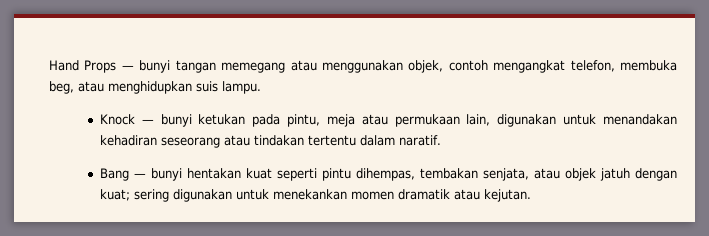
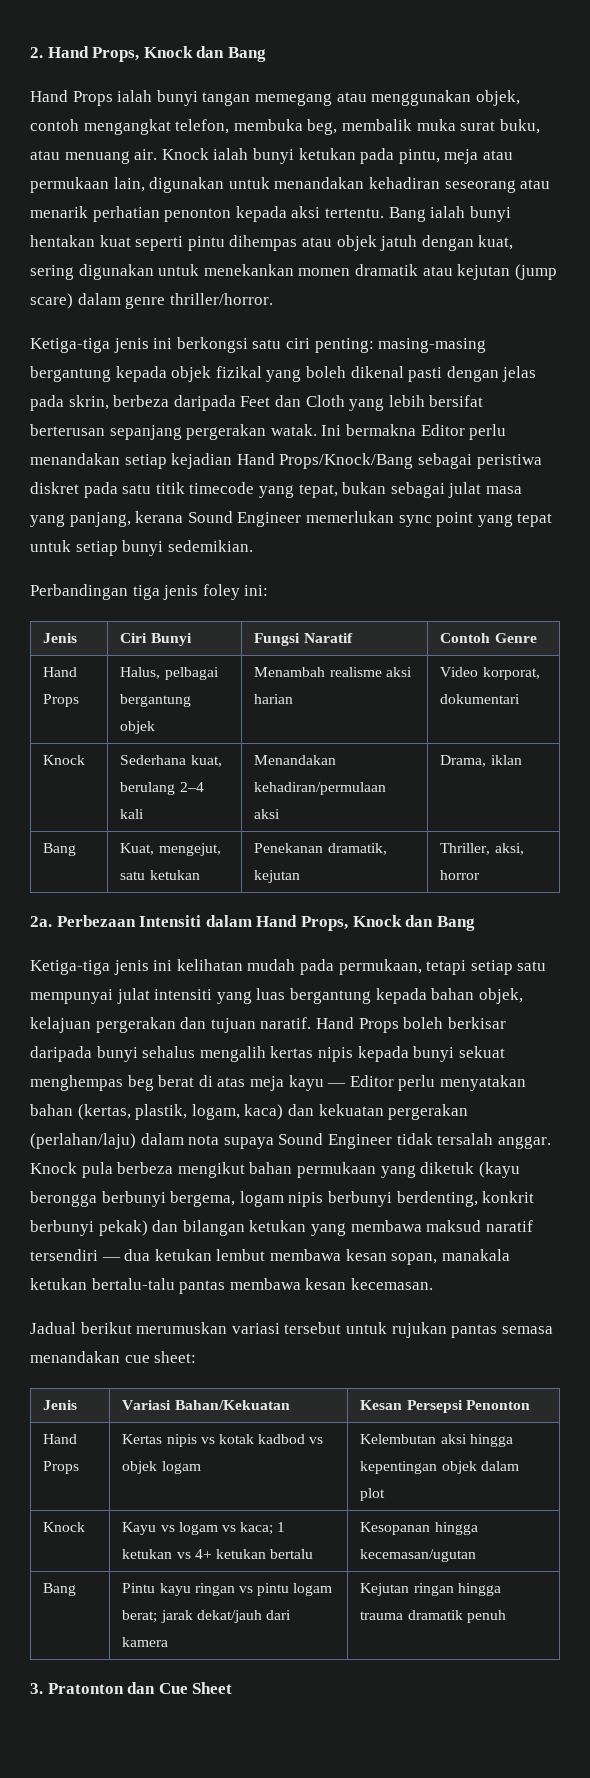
- Hand Props — bunyi tangan memegang atau menggunakan objek, contoh mengangkat telefon, membuka beg, atau menghidupkan suis lampu.
- Knock — bunyi ketukan pada pintu, meja atau permukaan lain, digunakan untuk menandakan kehadiran seseorang atau tindakan tertentu dalam naratif.
- Bang — bunyi hentakan kuat seperti pintu dihempas, tembakan senjata, atau objek jatuh dengan kuat; sering digunakan untuk menekankan momen dramatik atau kejutan.
+ 2. Hand Props, Knock dan Bang
+ Hand Props ialah bunyi tangan memegang atau menggunakan objek, contoh mengangkat telefon, membuka beg, membalik muka surat buku, atau menuang air. Knock ialah bunyi ketukan pada pintu, meja atau permukaan lain, digunakan untuk menandakan kehadiran seseorang atau menarik perhatian penonton kepada aksi tertentu. Bang ialah bunyi hentakan kuat seperti pintu dihempas atau objek jatuh dengan kuat, sering digunakan untuk menekankan momen dramatik atau kejutan (jump scare) dalam genre thriller/horror.
+ Ketiga-tiga jenis ini berkongsi satu ciri penting: masing-masing bergantung kepada objek fizikal yang boleh dikenal pasti dengan jelas pada skrin, berbeza daripada Feet dan Cloth yang lebih bersifat berterusan sepanjang pergerakan watak. Ini bermakna Editor perlu menandakan setiap kejadian Hand Props/Knock/Bang sebagai peristiwa diskret pada satu titik timecode yang tepat, bukan sebagai julat masa yang panjang, kerana Sound Engineer memerlukan sync point yang tepat untuk setiap bunyi sedemikian.
+ Perbandingan tiga jenis foley ini:
+ Jenis | Ciri Bunyi | Fungsi Naratif | Contoh Genre
+ Hand Props | Halus, pelbagai bergantung objek | Menambah realisme aksi harian | Video korporat, dokumentari
+ Knock | Sederhana kuat, berulang 2–4 kali | Menandakan kehadiran/permulaan aksi | Drama, iklan
+ Bang | Kuat, mengejut, satu ketukan | Penekanan dramatik, kejutan | Thriller, aksi, horror
+ 2a. Perbezaan Intensiti dalam Hand Props, Knock dan Bang
+ Ketiga-tiga jenis ini kelihatan mudah pada permukaan, tetapi setiap satu mempunyai julat intensiti yang luas bergantung kepada bahan objek, kelajuan pergerakan dan tujuan naratif. Hand Props boleh berkisar daripada bunyi sehalus mengalih kertas nipis kepada bunyi sekuat menghempas beg berat di atas meja kayu — Editor perlu menyatakan bahan (kertas, plastik, logam, kaca) dan kekuatan pergerakan (perlahan/laju) dalam nota supaya Sound Engineer tidak tersalah anggar. Knock pula berbeza mengikut bahan permukaan yang diketuk (kayu berongga berbunyi bergema, logam nipis berbunyi berdenting, konkrit berbunyi pekak) dan bilangan ketukan yang membawa maksud naratif tersendiri — dua ketukan lembut membawa kesan sopan, manakala ketukan bertalu-talu pantas membawa kesan kecemasan.
+ Jadual berikut merumuskan variasi tersebut untuk rujukan pantas semasa menandakan cue sheet:
+ Jenis | Variasi Bahan/Kekuatan | Kesan Persepsi Penonton
+ Hand Props | Kertas nipis vs kotak kadbod vs objek logam | Kelembutan aksi hingga kepentingan objek dalam plot
+ Knock | Kayu vs logam vs kaca; 1 ketukan vs 4+ ketukan bertalu | Kesopanan hingga kecemasan/ugutan
+ Bang | Pintu kayu ringan vs pintu logam berat; jarak dekat/jauh dari kamera | Kejutan ringan hingga trauma dramatik penuh
+ 3. Pratonton dan Cue Sheet

